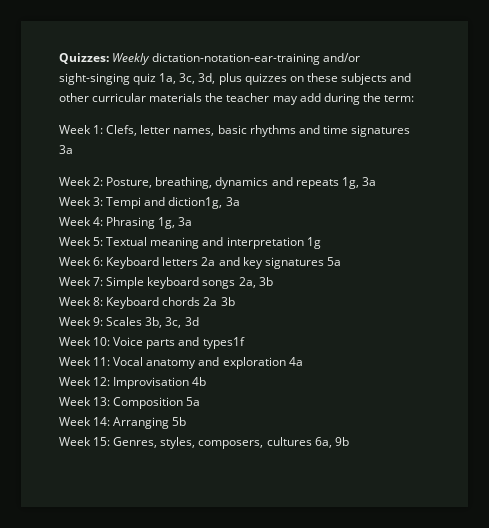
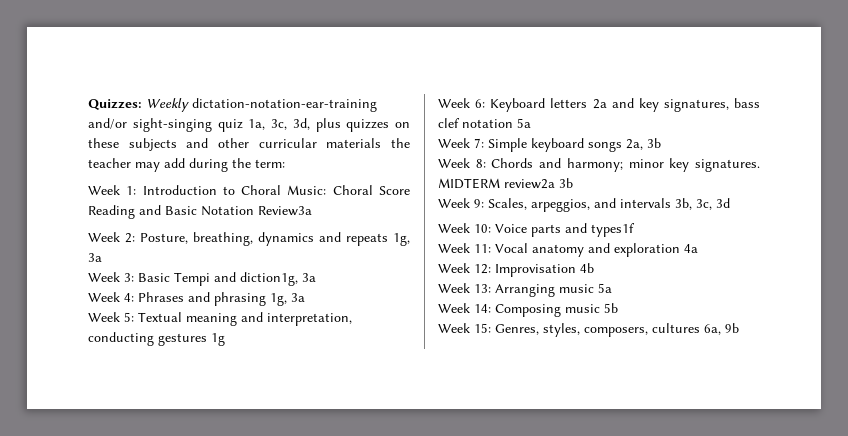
- Week 1: Clefs, letter names, basic rhythms and time signatures 3a
+ Week 1: Introduction to Choral Music: Choral Score Reading and Basic Notation Review3a
- Week 3: Tempi and diction1g, 3a
+ Week 3: Basic Tempi and diction1g, 3a
- Week 4: Phrasing 1g, 3a
+ Week 4: Phrases and phrasing 1g, 3a
- Week 5: Textual meaning and interpretation 1g
+ Week 5: Textual meaning and interpretation, conducting gestures 1g
- Week 6: Keyboard letters 2a and key signatures 5a
+ Week 6: Keyboard letters 2a and key signatures, bass clef notation 5a
- Week 8: Keyboard chords 2a 3b
+ Week 8: Chords and harmony; minor key signatures. MIDTERM review2a 3b
- Week 9: Scales 3b, 3c, 3d
+ Week 9: Scales, arpeggios, and intervals 3b, 3c, 3d
- Week 13: Composition 5a
+ Week 13: Arranging music 5a
- Week 14: Arranging 5b
+ Week 14: Composing music 5b

